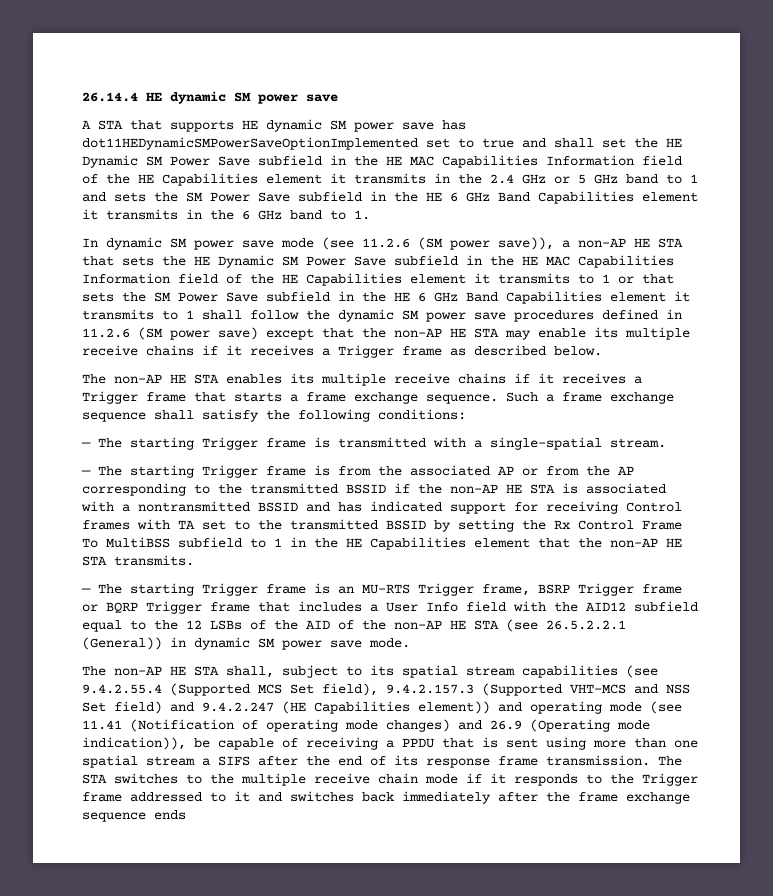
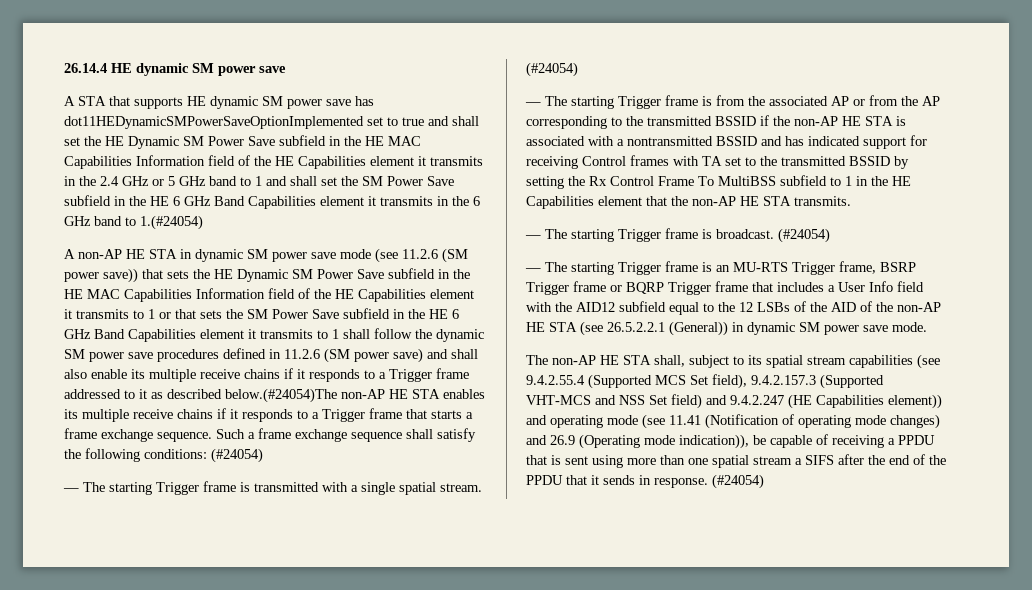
- A STA that supports HE dynamic SM power save has dot11HEDynamicSMPowerSaveOptionImplemented set to true and shall set the HE Dynamic SM Power Save subfield in the HE MAC Capabilities Information field of the HE Capabilities element it transmits in the 2.4 GHz or 5 GHz band to 1 and sets the SM Power Save subfield in the HE 6 GHz Band Capabilities element it transmits in the 6 GHz band to 1.
- In dynamic SM power save mode (see 11.2.6 (SM power save)), a non-AP HE STA that sets the HE Dynamic SM Power Save subfield in the HE MAC Capabilities Information field of the HE Capabilities element it transmits to 1 or that sets the SM Power Save subfield in the HE 6 GHz Band Capabilities element it transmits to 1 shall follow the dynamic SM power save procedures defined in 11.2.6 (SM power save) except that the non-AP HE STA may enable its multiple receive chains if it receives a Trigger frame as described below.
- The non-AP HE STA enables its multiple receive chains if it receives a Trigger frame that starts a frame exchange sequence.
+ A STA that supports HE dynamic SM power save has dot11HEDynamicSMPowerSaveOptionImplemented set to true and shall set the HE Dynamic SM Power Save subfield in the HE MAC Capabilities Information field of the HE Capabilities element it transmits in the 2.4 GHz or 5 GHz band to 1 and shall set the SM Power Save subfield in the HE 6 GHz Band Capabilities element it transmits in the 6 GHz band to 1.(#24054)
+ A non-AP HE STA in dynamic SM power save mode (see 11.2.6 (SM power save)) that sets the HE Dynamic SM Power Save subfield in the HE MAC Capabilities Information field of the HE Capabilities element it transmits to 1 or that sets the SM Power Save subfield in the HE 6 GHz Band Capabilities element it transmits to 1 shall follow the dynamic SM power save procedures defined in 11.2.6 (SM power save) and shall also enable its multiple receive chains if it responds to a Trigger frame addressed to it as described below.(#24054)The non-AP HE STA enables its multiple receive chains if it responds to a Trigger frame that starts a frame exchange sequence.
- Such a frame exchange sequence shall satisfy the following conditions:
+ Such a frame exchange sequence shall satisfy the following conditions: (#24054)
- — The starting Trigger frame is transmitted with a single-spatial stream.
+ — The starting Trigger frame is transmitted with a single spatial stream. (#24054)
+ — The starting Trigger frame is broadcast. (#24054)
- The non-AP HE STA shall, subject to its spatial stream capabilities (see 9.4.2.55.4 (Supported MCS Set field), 9.4.2.157.3 (Supported VHT-MCS and NSS Set field) and 9.4.2.247 (HE Capabilities element)) and operating mode (see 11.41 (Notification of operating mode changes) and 26.9 (Operating mode indication)), be capable of receiving a PPDU that is sent using more than one spatial stream a SIFS after the end of its response frame transmission. The STA switches to the multiple receive chain mode if it responds to the Trigger frame addressed to it and switches back immediately after the frame exchange sequence ends
+ The non-AP HE STA shall, subject to its spatial stream capabilities (see 9.4.2.55.4 (Supported MCS Set field), 9.4.2.157.3 (Supported VHT-MCS and NSS Set field) and 9.4.2.247 (HE Capabilities element)) and operating mode (see 11.41 (Notification of operating mode changes) and 26.9 (Operating mode indication)), be capable of receiving a PPDU that is sent using more than one spatial stream a SIFS after the end of the PPDU that it sends in response. (#24054)

